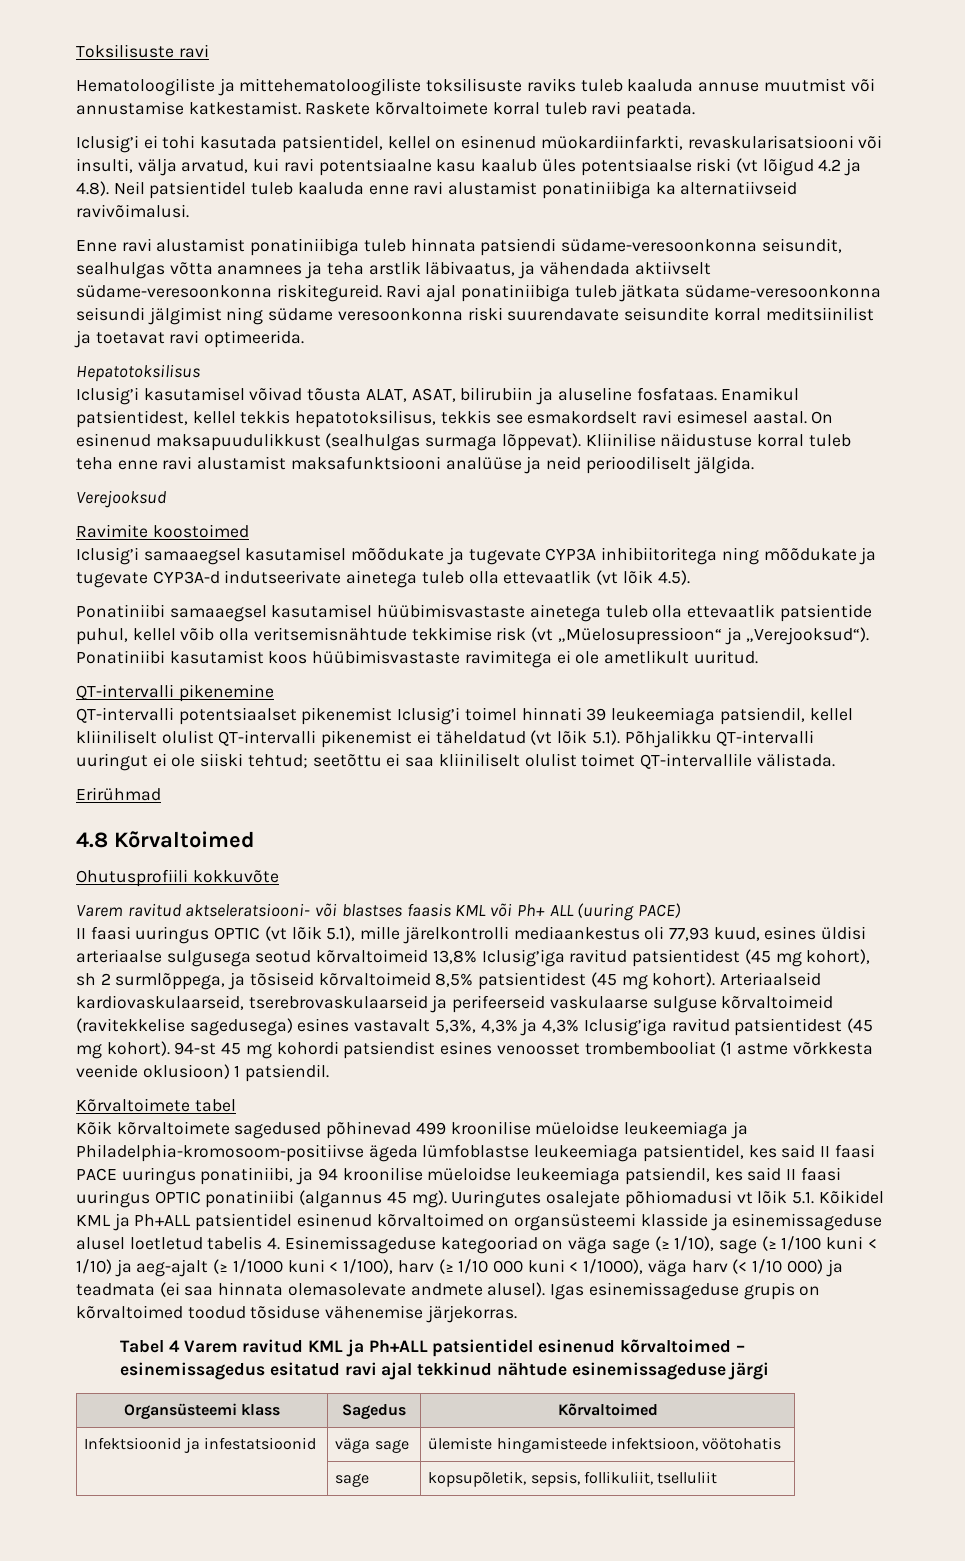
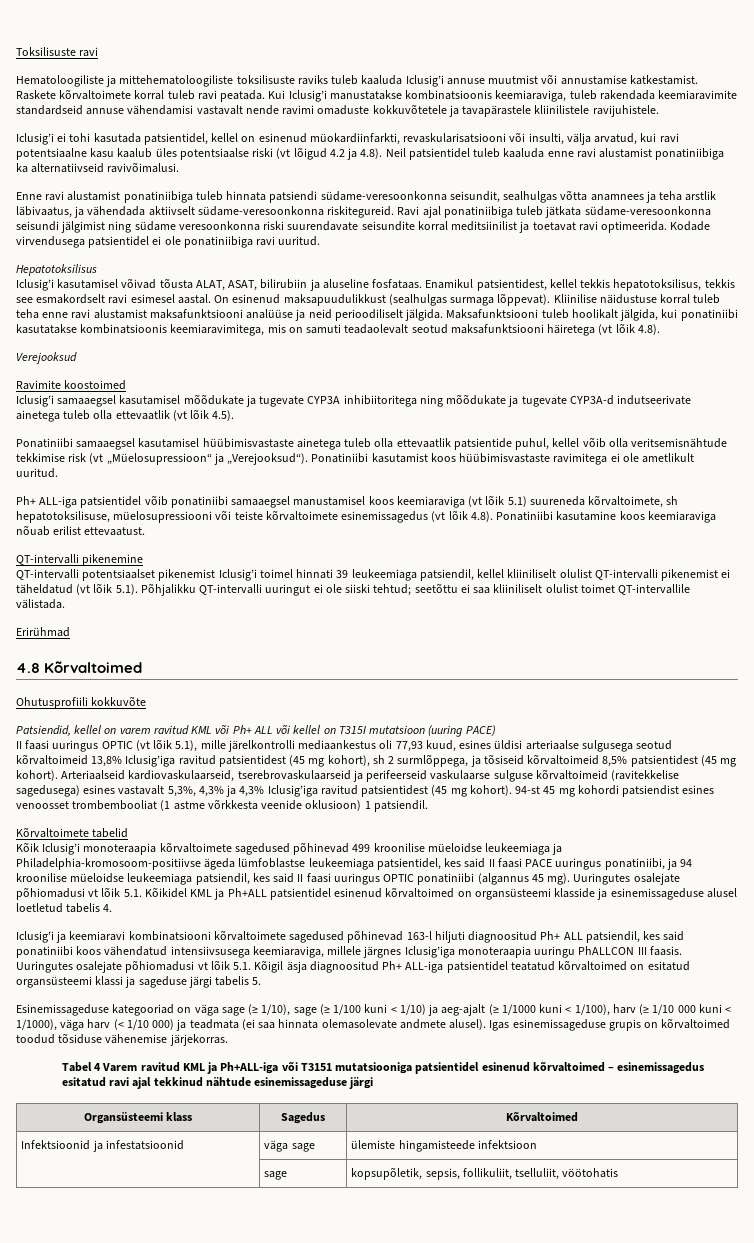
- Hematoloogiliste ja mittehematoloogiliste toksilisuste raviks tuleb kaaluda annuse muutmist või annustamise katkestamist.
+ Hematoloogiliste ja mittehematoloogiliste toksilisuste raviks tuleb kaaluda Iclusig’i annuse muutmist või annustamise katkestamist.
+ Kui Iclusig’i manustatakse kombinatsioonis keemiaraviga, tuleb rakendada keemiaravimite standardseid annuse vähendamisi vastavalt nende ravimi omaduste kokkuvõtetele ja tavapärastele kliinilistele ravijuhistele.
+ Kodade virvendusega patsientidel ei ole ponatiniibiga ravi uuritud.
+ Maksafunktsiooni tuleb hoolikalt jälgida, kui ponatiniibi kasutatakse kombinatsioonis keemiaravimitega, mis on samuti teadaolevalt seotud maksafunktsiooni häiretega (vt lõik 4.8).
+ Ph+ ALL-iga patsientidel võib ponatiniibi samaaegsel manustamisel koos keemiaraviga (vt lõik 5.1) suureneda kõrvaltoimete, sh hepatotoksilisuse, müelosupressiooni või teiste kõrvaltoimete esinemissagedus (vt lõik 4.8). Ponatiniibi kasutamine koos keemiaraviga nõuab erilist ettevaatust.
- Varem ravitud aktseleratsiooni- või blastses faasis KML või Ph+ ALL (uuring PACE)
+ Patsiendid, kellel on varem ravitud KML või Ph+ ALL või kellel on T315I mutatsioon (uuring PACE)
- Kõrvaltoimete tabel
+ Kõrvaltoimete tabelid
- Kõik kõrvaltoimete sagedused põhinevad 499 kroonilise müeloidse leukeemiaga ja Philadelphia-kromosoom-positiivse ägeda lümfoblastse leukeemiaga patsientidel, kes said II faasi PACE uuringus ponatiniibi, ja 94 kroonilise müeloidse leukeemiaga patsiendil, kes said II faasi uuringus OPTIC ponatiniibi (algannus 45 mg).
+ Kõik Iclusig’i monoteraapia kõrvaltoimete sagedused põhinevad 499 kroonilise müeloidse leukeemiaga ja Philadelphia-kromosoom-positiivse ägeda lümfoblastse leukeemiaga patsientidel, kes said II faasi PACE uuringus ponatiniibi, ja 94 kroonilise müeloidse leukeemiaga patsiendil, kes said II faasi uuringus OPTIC ponatiniibi (algannus 45 mg).
- Uuringutes osalejate põhiomadusi vt lõik 5.1. Kõikidel KML ja Ph+ALL patsientidel esinenud kõrvaltoimed on organsüsteemi klasside ja esinemissageduse alusel loetletud tabelis 4. Esinemissageduse kategooriad on väga sage (≥ 1/10), sage (≥ 1/100 kuni < 1/10) ja aeg-ajalt (≥ 1/1000 kuni < 1/100), harv (≥ 1/10 000 kuni < 1/1000), väga harv (< 1/10 000) ja teadmata (ei saa hinnata olemasolevate andmete alusel).
+ Uuringutes osalejate põhiomadusi vt lõik 5.1. Kõikidel KML ja Ph+ALL patsientidel esinenud kõrvaltoimed on organsüsteemi klasside ja esinemissageduse alusel loetletud tabelis 4.
+ Iclusig’i ja keemiaravi kombinatsiooni kõrvaltoimete sagedused põhinevad 163-l hiljuti diagnoositud Ph+ ALL patsiendil, kes said ponatiniibi koos vähendatud intensiivsusega keemiaraviga, millele järgnes Iclusig’iga monoteraapia uuringu PhALLCON III faasis. Uuringutes osalejate põhiomadusi vt lõik 5.1. Kõigil äsja diagnoositud Ph+ ALL-iga patsientidel teatatud kõrvaltoimed on esitatud organsüsteemi klassi ja sageduse järgi tabelis 5.
+ Esinemissageduse kategooriad on väga sage (≥ 1/10), sage (≥ 1/100 kuni < 1/10) ja aeg-ajalt (≥ 1/1000 kuni < 1/100), harv (≥ 1/10 000 kuni < 1/1000), väga harv (< 1/10 000) ja teadmata (ei saa hinnata olemasolevate andmete alusel).
- Tabel 4 Varem ravitud KML ja Ph+ALL patsientidel esinenud kõrvaltoimed – esinemissagedus esitatud ravi ajal tekkinud nähtude esinemissageduse järgi
+ Tabel 4 Varem ravitud KML ja Ph+ALL-iga või T3151 mutatsiooniga patsientidel esinenud kõrvaltoimed – esinemissagedus esitatud ravi ajal tekkinud nähtude esinemissageduse järgi
- Infektsioonid ja infestatsioonid | väga sage | ülemiste hingamisteede infektsioon, vöötohatis
+ Infektsioonid ja infestatsioonid | väga sage | ülemiste hingamisteede infektsioon
- | sage | kopsupõletik, sepsis, follikuliit, tselluliit
+ | sage | kopsupõletik, sepsis, follikuliit, tselluliit, vöötohatis

